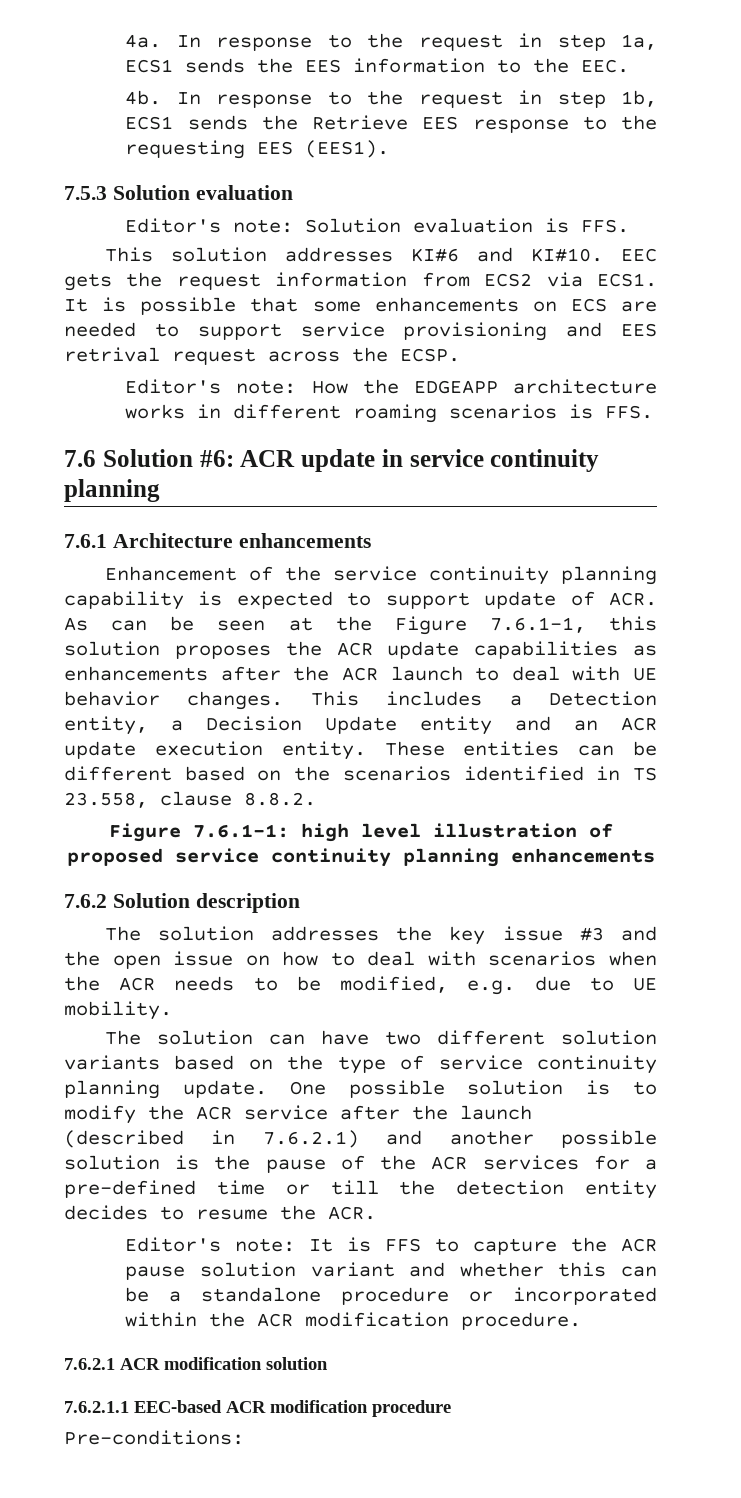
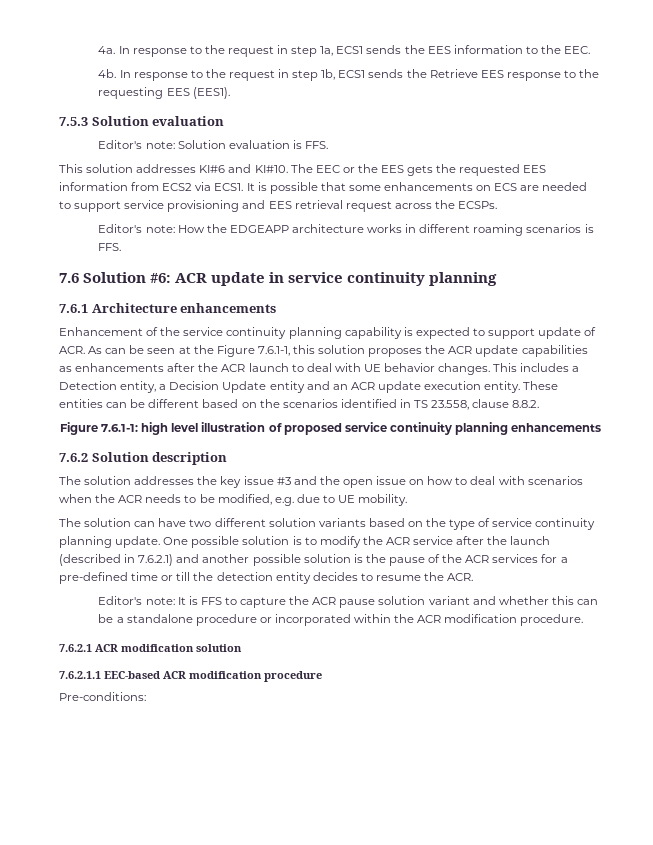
- EEC gets the request information from ECS2 via ECS1.
+ The EEC or the EES gets the requested EES information from ECS2 via ECS1.
- It is possible that some enhancements on ECS are needed to support service provisioning and EES retrival request across the ECSP.
+ It is possible that some enhancements on ECS are needed to support service provisioning and EES retrieval request across the ECSPs.

